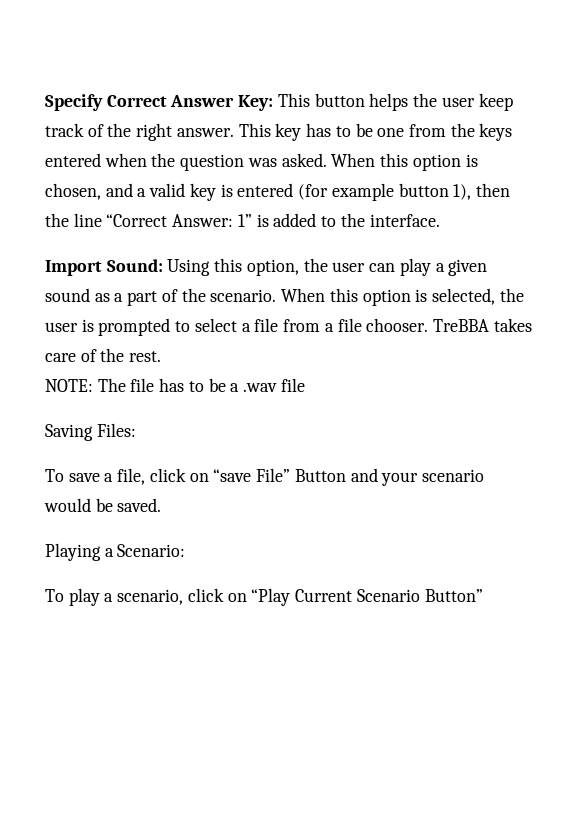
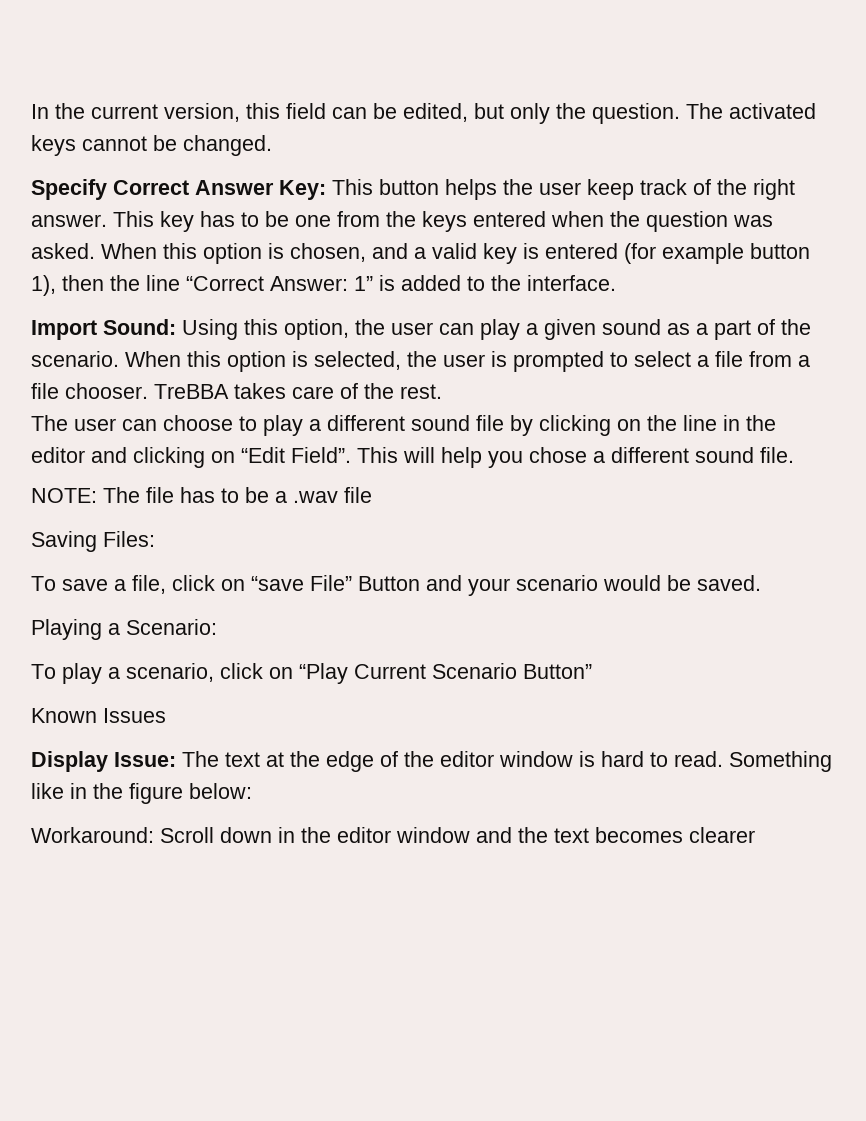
+ In the current version, this field can be edited, but only the question. The activated keys cannot be changed.
+ The user can choose to play a different sound file by clicking on the line in the editor and clicking on “Edit Field”. This will help you chose a different sound file.
+ Known Issues
+ Display Issue: The text at the edge of the editor window is hard to read. Something like in the figure below:
+ Workaround: Scroll down in the editor window and the text becomes clearer

